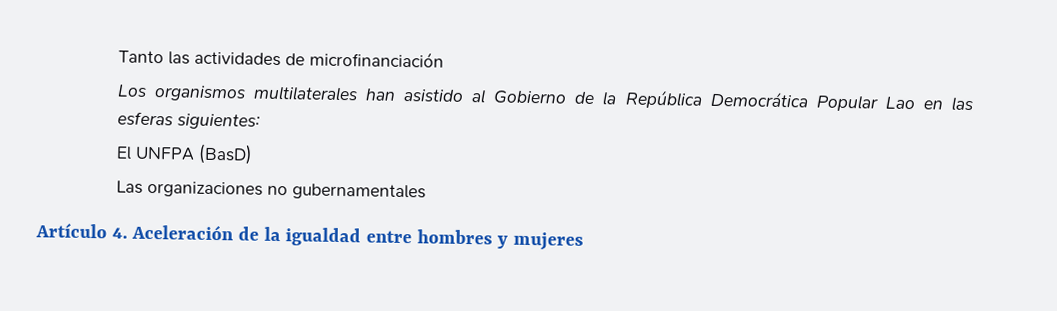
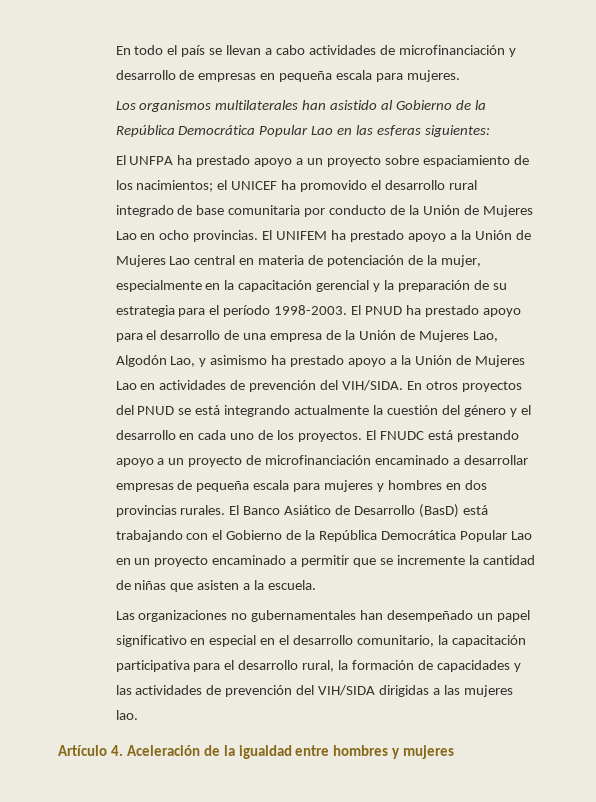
- Tanto las actividades de microfinanciación
+ En todo el país se llevan a cabo actividades de microfinanciación y desarrollo de empresas en pequeña escala para mujeres.
- El UNFPA (BasD)
- Las organizaciones no gubernamentales
+ El UNFPA ha prestado apoyo a un proyecto sobre espaciamiento de los nacimientos; el UNICEF ha promovido el desarrollo rural integrado de base comunitaria por conducto de la Unión de Mujeres Lao en ocho provincias. El UNIFEM ha prestado apoyo a la Unión de Mujeres Lao central en materia de potenciación de la mujer, especialmente en la capacitación gerencial y la preparación de su estrategia para el período 1998-2003. El PNUD ha prestado apoyo para el desarrollo de una empresa de la Unión de Mujeres Lao, Algodón Lao, y asimismo ha prestado apoyo a la Unión de Mujeres Lao en actividades de prevención del VIH/SIDA. En otros proyectos del PNUD se está integrando actualmente la cuestión del género y el desarrollo en cada uno de los proyectos. El FNUDC está prestando apoyo a un proyecto de microfinanciación encaminado a desarrollar empresas de pequeña escala para mujeres y hombres en dos provincias rurales. El Banco Asiático de Desarrollo (BasD) está trabajando con el Gobierno de la República Democrática Popular Lao en un proyecto encaminado a permitir que se incremente la cantidad de niñas que asisten a la escuela.
+ Las organizaciones no gubernamentales han desempeñado un papel significativo en especial en el desarrollo comunitario, la capacitación participativa para el desarrollo rural, la formación de capacidades y las actividades de prevención del VIH/SIDA dirigidas a las mujeres lao.

